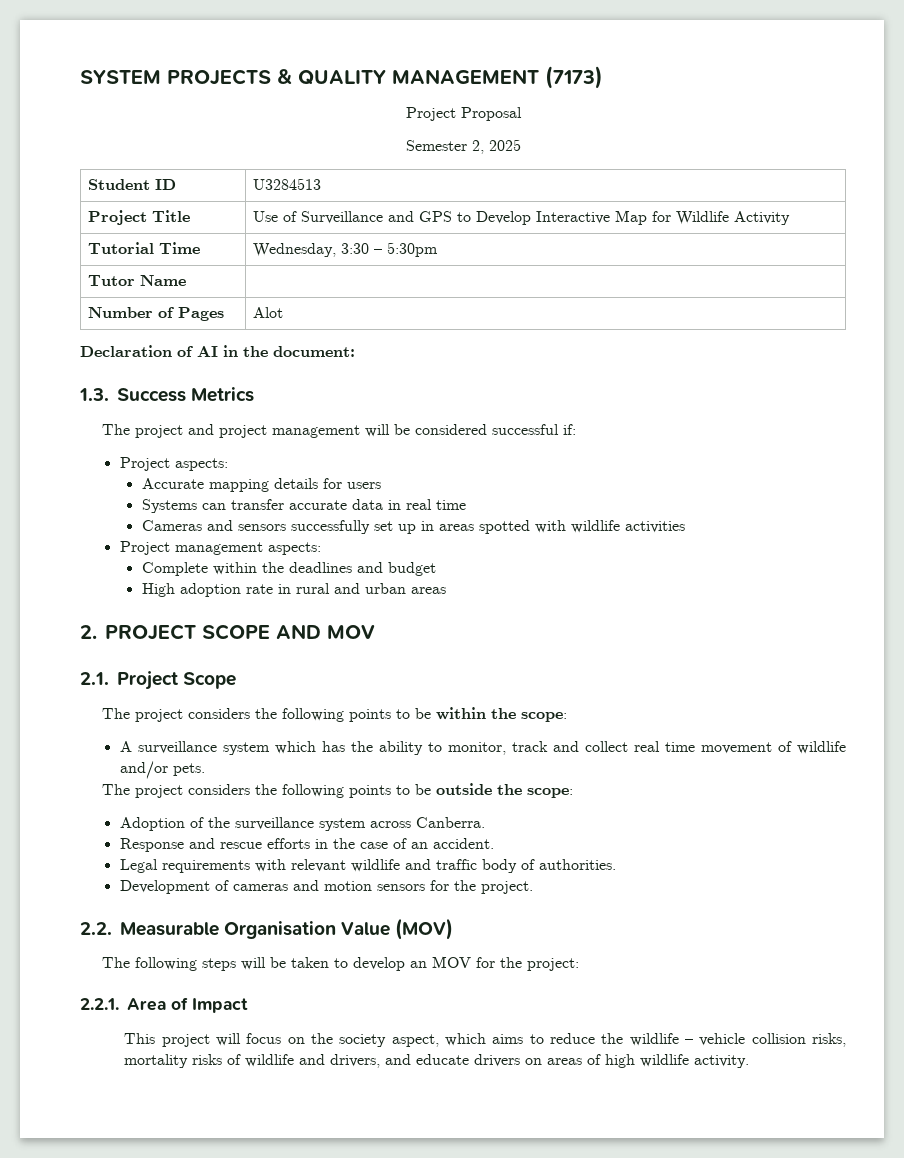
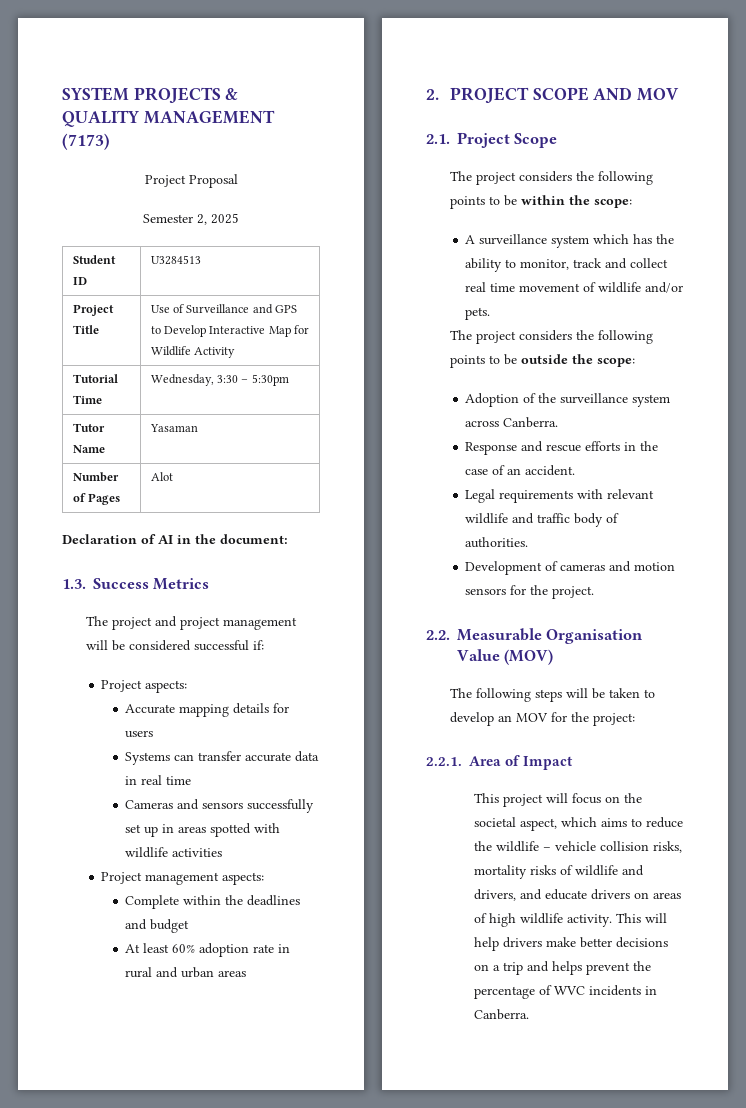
- Tutor Name |
+ Tutor Name | Yasaman
- High adoption rate in rural and urban areas
+ At least 60% adoption rate in rural and urban areas
- This project will focus on the society aspect, which aims to reduce the wildlife – vehicle collision risks, mortality risks of wildlife and drivers, and educate drivers on areas of high wildlife activity.
+ This project will focus on the societal aspect, which aims to reduce the wildlife – vehicle collision risks, mortality risks of wildlife and drivers, and educate drivers on areas of high wildlife activity.
+ This will help drivers make better decisions on a trip and helps prevent the percentage of WVC incidents in Canberra.

